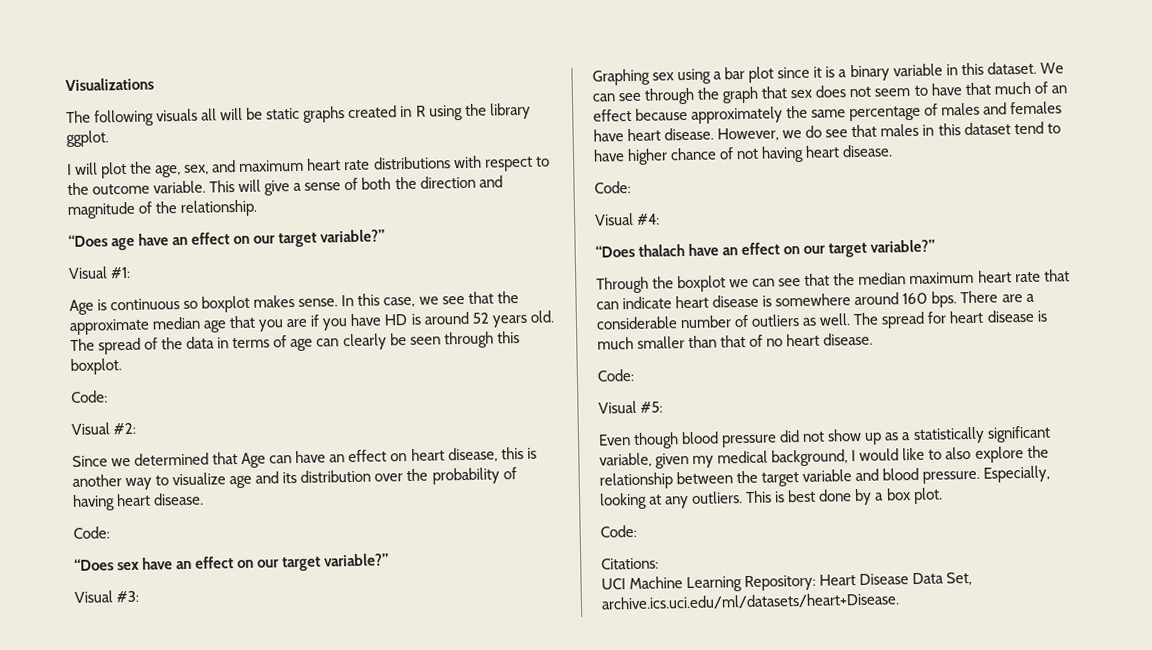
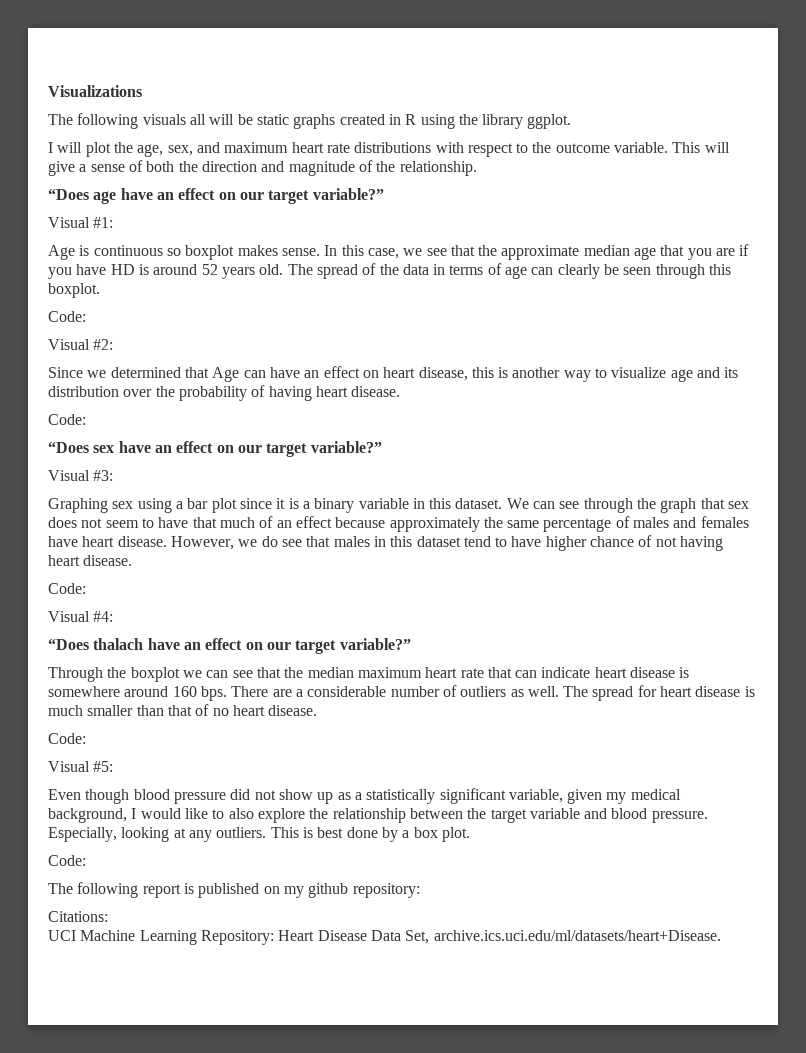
+ The following report is published on my github repository:

